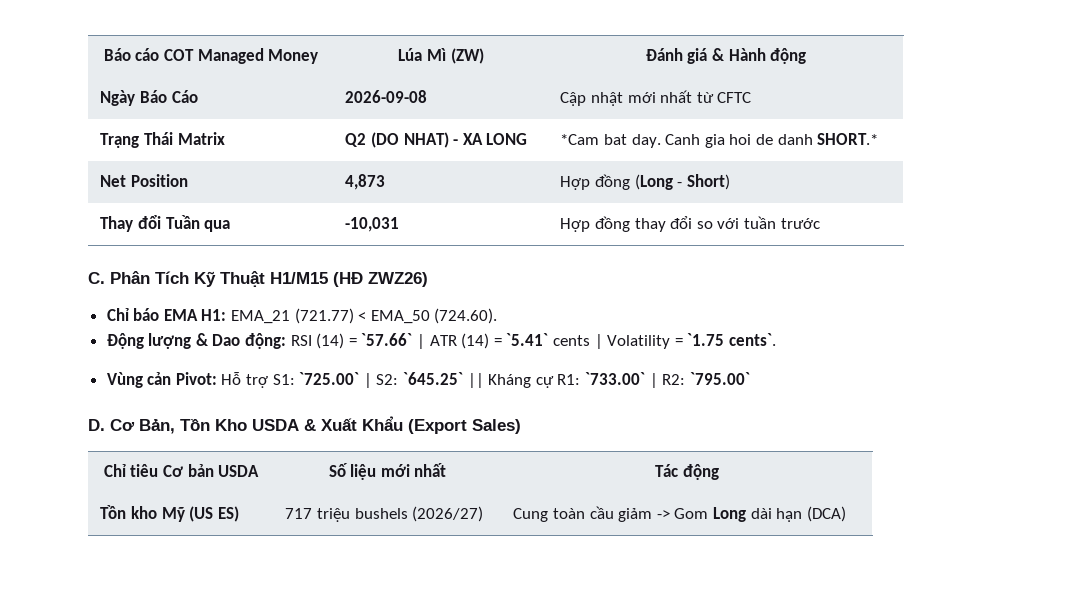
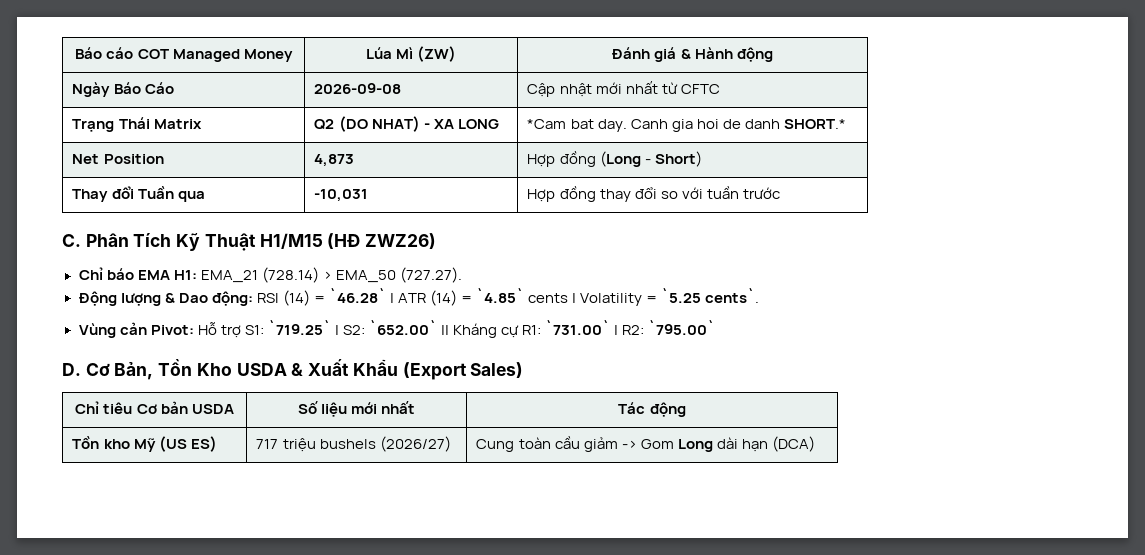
- Chỉ báo EMA H1: EMA_21 (721.77) < EMA_50 (724.60).
+ Chỉ báo EMA H1: EMA_21 (728.14) > EMA_50 (727.27).
- Động lượng & Dao động: RSI (14) = `57.66` | ATR (14) = `5.41` cents | Volatility = `1.75 cents`.
+ Động lượng & Dao động: RSI (14) = `46.28` | ATR (14) = `4.85` cents | Volatility = `5.25 cents`.
- Vùng cản Pivot: Hỗ trợ S1: `725.00` | S2: `645.25` || Kháng cự R1: `733.00` | R2: `795.00`
+ Vùng cản Pivot: Hỗ trợ S1: `719.25` | S2: `652.00` || Kháng cự R1: `731.00` | R2: `795.00`

